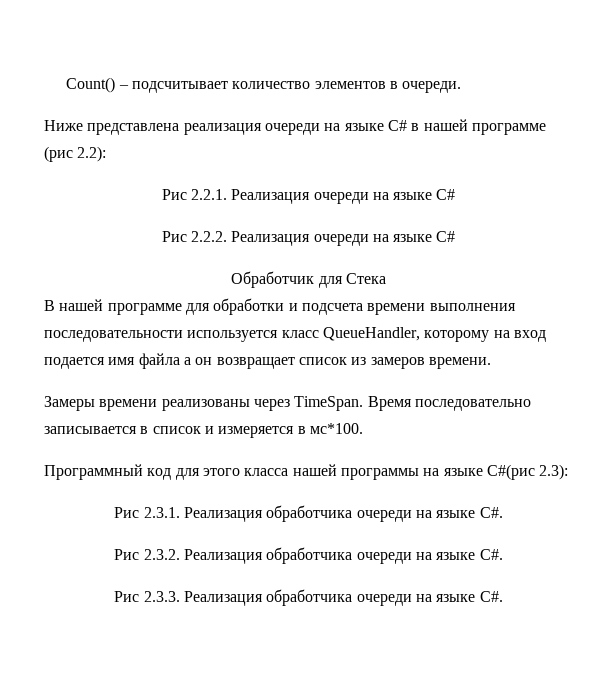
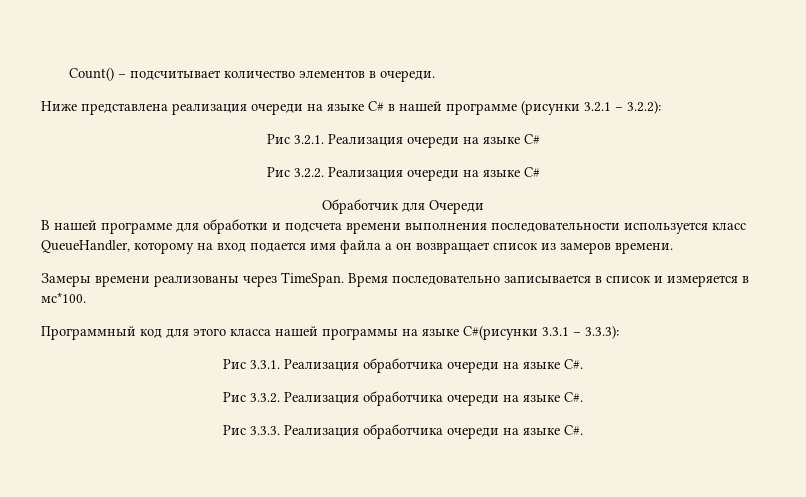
- Ниже представлена реализация очереди на языке C# в нашей программе (рис 2.2):
- Рис 2.2.1. Реализация очереди на языке C#
+ Ниже представлена реализация очереди на языке C# в нашей программе (рисунки 3.2.1 – 3.2.2):
+ Рис 3.2.1. Реализация очереди на языке C#
- Рис 2.2.2. Реализация очереди на языке C#
+ Рис 3.2.2. Реализация очереди на языке C#
- Обработчик для Стека
+ Обработчик для Очереди
- Программный код для этого класса нашей программы на языке C#(рис 2.3):
- Рис 2.3.1. Реализация обработчика очереди на языке C#.
- Рис 2.3.2. Реализация обработчика очереди на языке C#.
- Рис 2.3.3. Реализация обработчика очереди на языке C#.
+ Программный код для этого класса нашей программы на языке C#(рисунки 3.3.1 – 3.3.3):
+ Рис 3.3.1. Реализация обработчика очереди на языке C#.
+ Рис 3.3.2. Реализация обработчика очереди на языке C#.
+ Рис 3.3.3. Реализация обработчика очереди на языке C#.

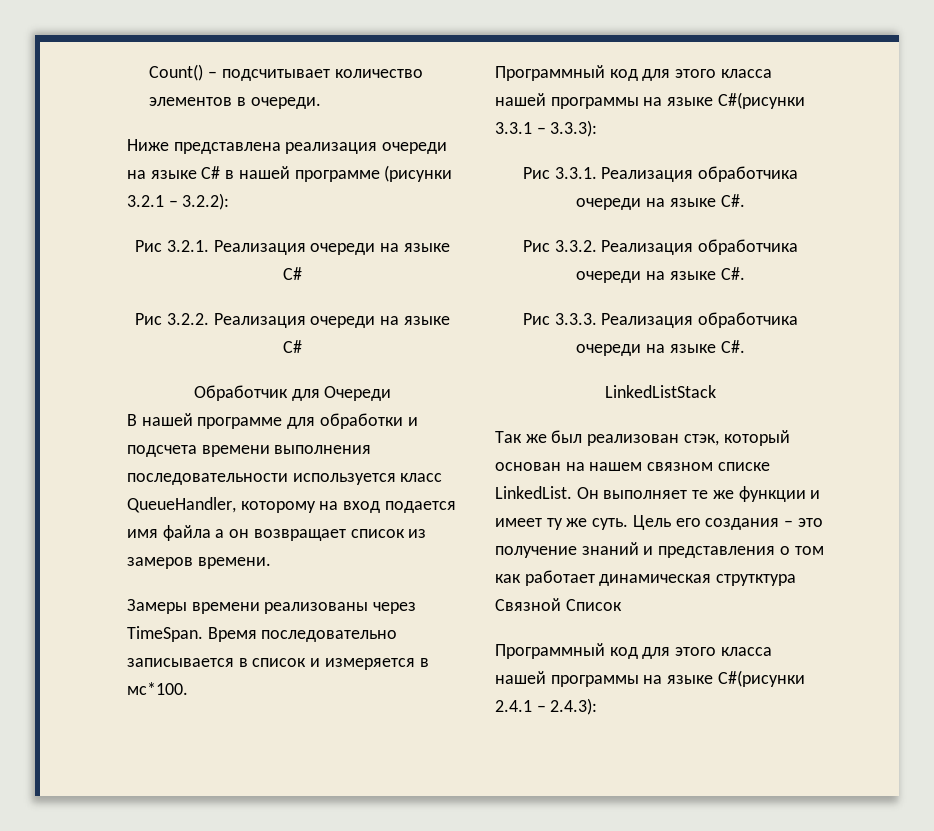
+ LinkedListStack
+ Так же был реализован стэк, который основан на нашем связном списке LinkedList. Он выполняет те же функции и имеет ту же суть. Цель его создания – это получение знаний и представления о том как работает динамическая струтктура Связной Список
+ Программный код для этого класса нашей программы на языке C#(рисунки 2.4.1 – 2.4.3):

